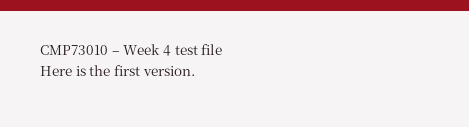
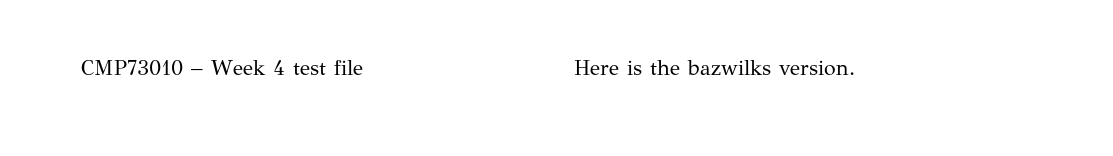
- Here is the first version.
+ Here is the bazwilks version.

